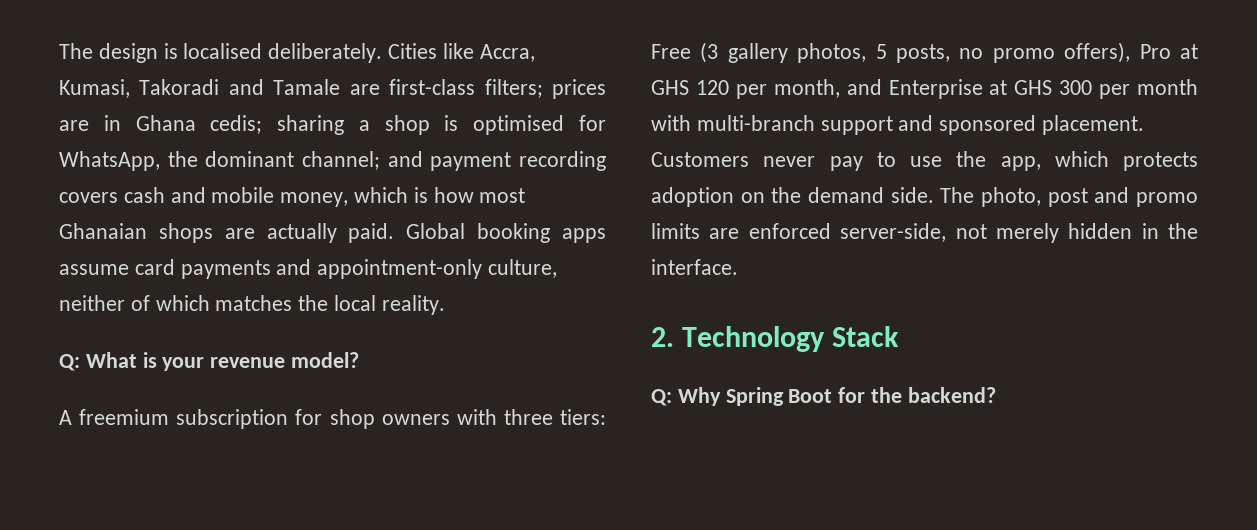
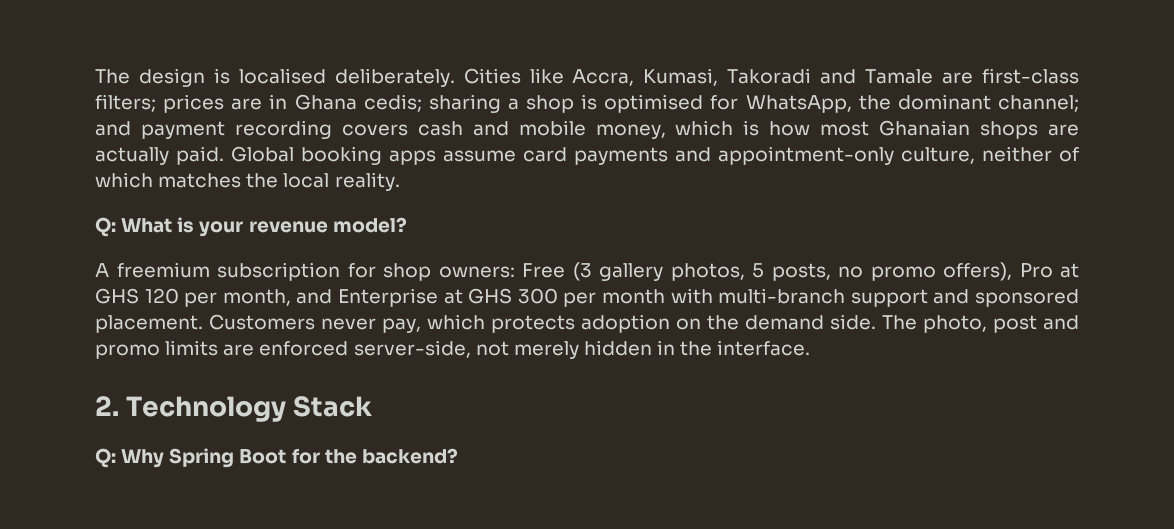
- A freemium subscription for shop owners with three tiers: Free (3 gallery photos, 5 posts, no promo offers), Pro at GHS 120 per month, and Enterprise at GHS 300 per month with multi-branch support and sponsored placement.
+ A freemium subscription for shop owners: Free (3 gallery photos, 5 posts, no promo offers), Pro at GHS 120 per month, and Enterprise at GHS 300 per month with multi-branch support and sponsored placement.
- Customers never pay to use the app, which protects adoption on the demand side.
+ Customers never pay, which protects adoption on the demand side.

